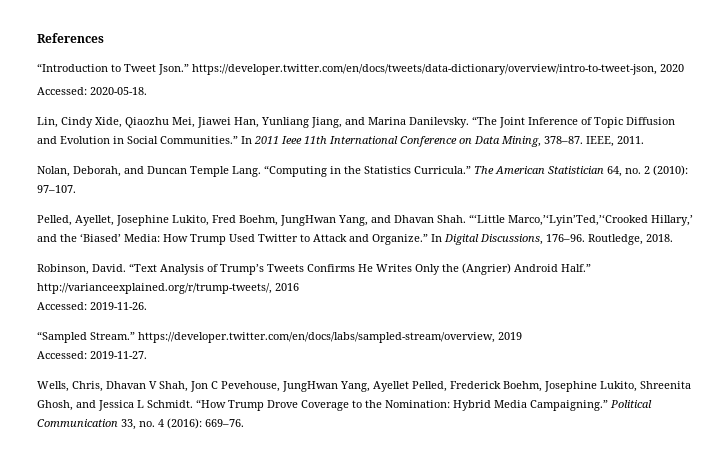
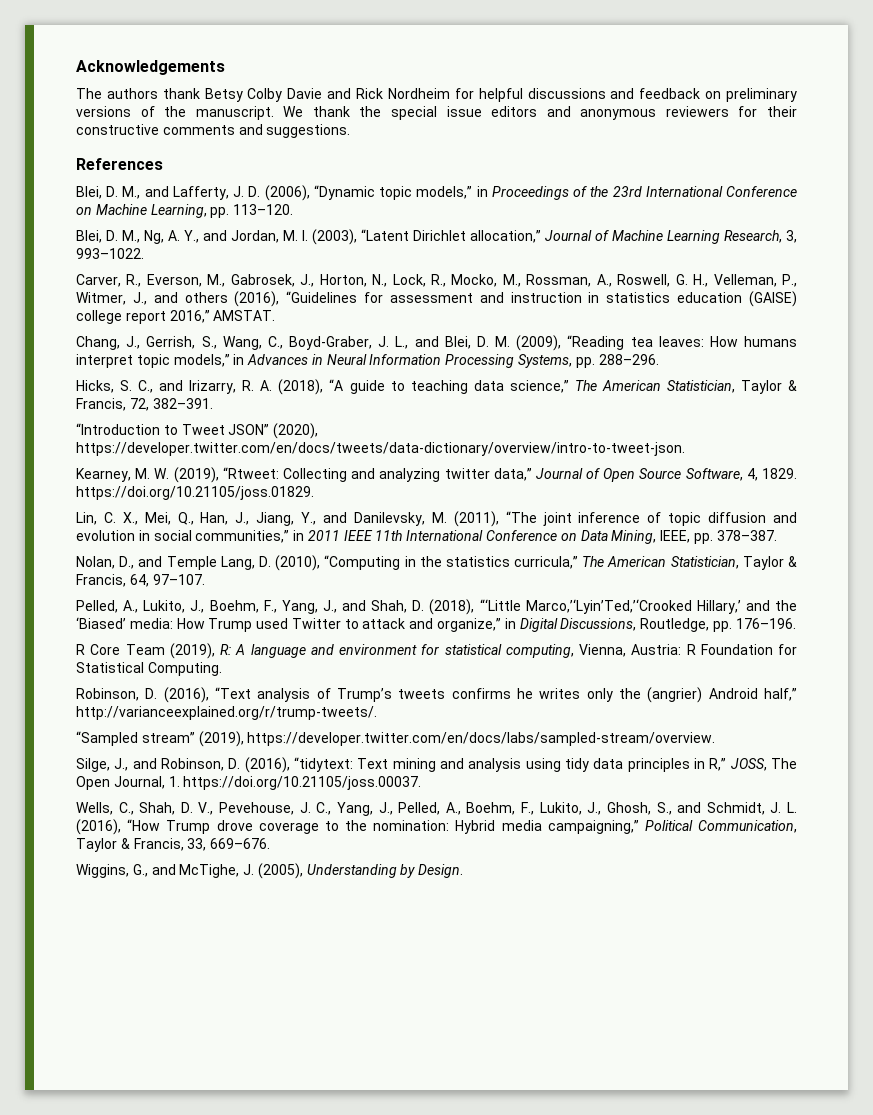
+ Acknowledgements
+ The authors thank Betsy Colby Davie and Rick Nordheim for helpful discussions and feedback on preliminary versions of the manuscript. We thank the special issue editors and anonymous reviewers for their constructive comments and suggestions.
  References
- “Introduction to Tweet Json.” https://developer.twitter.com/en/docs/tweets/data-dictionary/overview/intro-to-tweet-json, 2020
- Accessed: 2020-05-18.
- Lin, Cindy Xide, Qiaozhu Mei, Jiawei Han, Yunliang Jiang, and Marina Danilevsky. “The Joint Inference of Topic Diffusion and Evolution in Social Communities.” In 2011 Ieee 11th International Conference on Data Mining, 378–87. IEEE, 2011.
- Nolan, Deborah, and Duncan Temple Lang. “Computing in the Statistics Curricula.” The American Statistician 64, no. 2 (2010): 97–107.
- Pelled, Ayellet, Josephine Lukito, Fred Boehm, JungHwan Yang, and Dhavan Shah. “‘Little Marco,’‘Lyin’Ted,’‘Crooked Hillary,’ and the ‘Biased’ Media: How Trump Used Twitter to Attack and Organize.” In Digital Discussions, 176–96. Routledge, 2018.
- Robinson, David. “Text Analysis of Trump’s Tweets Confirms He Writes Only the (Angrier) Android Half.” http://varianceexplained.org/r/trump-tweets/, 2016
- Accessed: 2019-11-26.
- “Sampled Stream.” https://developer.twitter.com/en/docs/labs/sampled-stream/overview, 2019
- Accessed: 2019-11-27.
- Wells, Chris, Dhavan V Shah, Jon C Pevehouse, JungHwan Yang, Ayellet Pelled, Frederick Boehm, Josephine Lukito, Shreenita Ghosh, and Jessica L Schmidt. “How Trump Drove Coverage to the Nomination: Hybrid Media Campaigning.” Political Communication 33, no. 4 (2016): 669–76.
+ Blei, D. M., and Lafferty, J. D. (2006), “Dynamic topic models,” in Proceedings of the 23rd International Conference on Machine Learning, pp. 113–120.
+ Blei, D. M., Ng, A. Y., and Jordan, M. I. (2003), “Latent Dirichlet allocation,” Journal of Machine Learning Research, 3, 993–1022.
+ Carver, R., Everson, M., Gabrosek, J., Horton, N., Lock, R., Mocko, M., Rossman, A., Roswell, G. H., Velleman, P., Witmer, J., and others (2016), “Guidelines for assessment and instruction in statistics education (GAISE) college report 2016,” AMSTAT.
+ Chang, J., Gerrish, S., Wang, C., Boyd-Graber, J. L., and Blei, D. M. (2009), “Reading tea leaves: How humans interpret topic models,” in Advances in Neural Information Processing Systems, pp. 288–296.
+ Hicks, S. C., and Irizarry, R. A. (2018), “A guide to teaching data science,” The American Statistician, Taylor & Francis, 72, 382–391.
+ “Introduction to Tweet JSON” (2020), https://developer.twitter.com/en/docs/tweets/data-dictionary/overview/intro-to-tweet-json.
+ Kearney, M. W. (2019), “Rtweet: Collecting and analyzing twitter data,” Journal of Open Source Software, 4, 1829. https://doi.org/10.21105/joss.01829.
+ Lin, C. X., Mei, Q., Han, J., Jiang, Y., and Danilevsky, M. (2011), “The joint inference of topic diffusion and evolution in social communities,” in 2011 IEEE 11th International Conference on Data Mining, IEEE, pp. 378–387.
+ Nolan, D., and Temple Lang, D. (2010), “Computing in the statistics curricula,” The American Statistician, Taylor & Francis, 64, 97–107.
+ Pelled, A., Lukito, J., Boehm, F., Yang, J., and Shah, D. (2018), “‘Little Marco,’‘Lyin’Ted,’‘Crooked Hillary,’ and the ‘Biased’ media: How Trump used Twitter to attack and organize,” in Digital Discussions, Routledge, pp. 176–196.
+ R Core Team (2019), R: A language and environment for statistical computing, Vienna, Austria: R Foundation for Statistical Computing.
+ Robinson, D. (2016), “Text analysis of Trump’s tweets confirms he writes only the (angrier) Android half,” http://varianceexplained.org/r/trump-tweets/.
+ “Sampled stream” (2019), https://developer.twitter.com/en/docs/labs/sampled-stream/overview.
+ Silge, J., and Robinson, D. (2016), “tidytext: Text mining and analysis using tidy data principles in R,” JOSS, The Open Journal, 1. https://doi.org/10.21105/joss.00037.
+ Wells, C., Shah, D. V., Pevehouse, J. C., Yang, J., Pelled, A., Boehm, F., Lukito, J., Ghosh, S., and Schmidt, J. L. (2016), “How Trump drove coverage to the nomination: Hybrid media campaigning,” Political Communication, Taylor & Francis, 33, 669–676.
+ Wiggins, G., and McTighe, J. (2005), Understanding by Design.

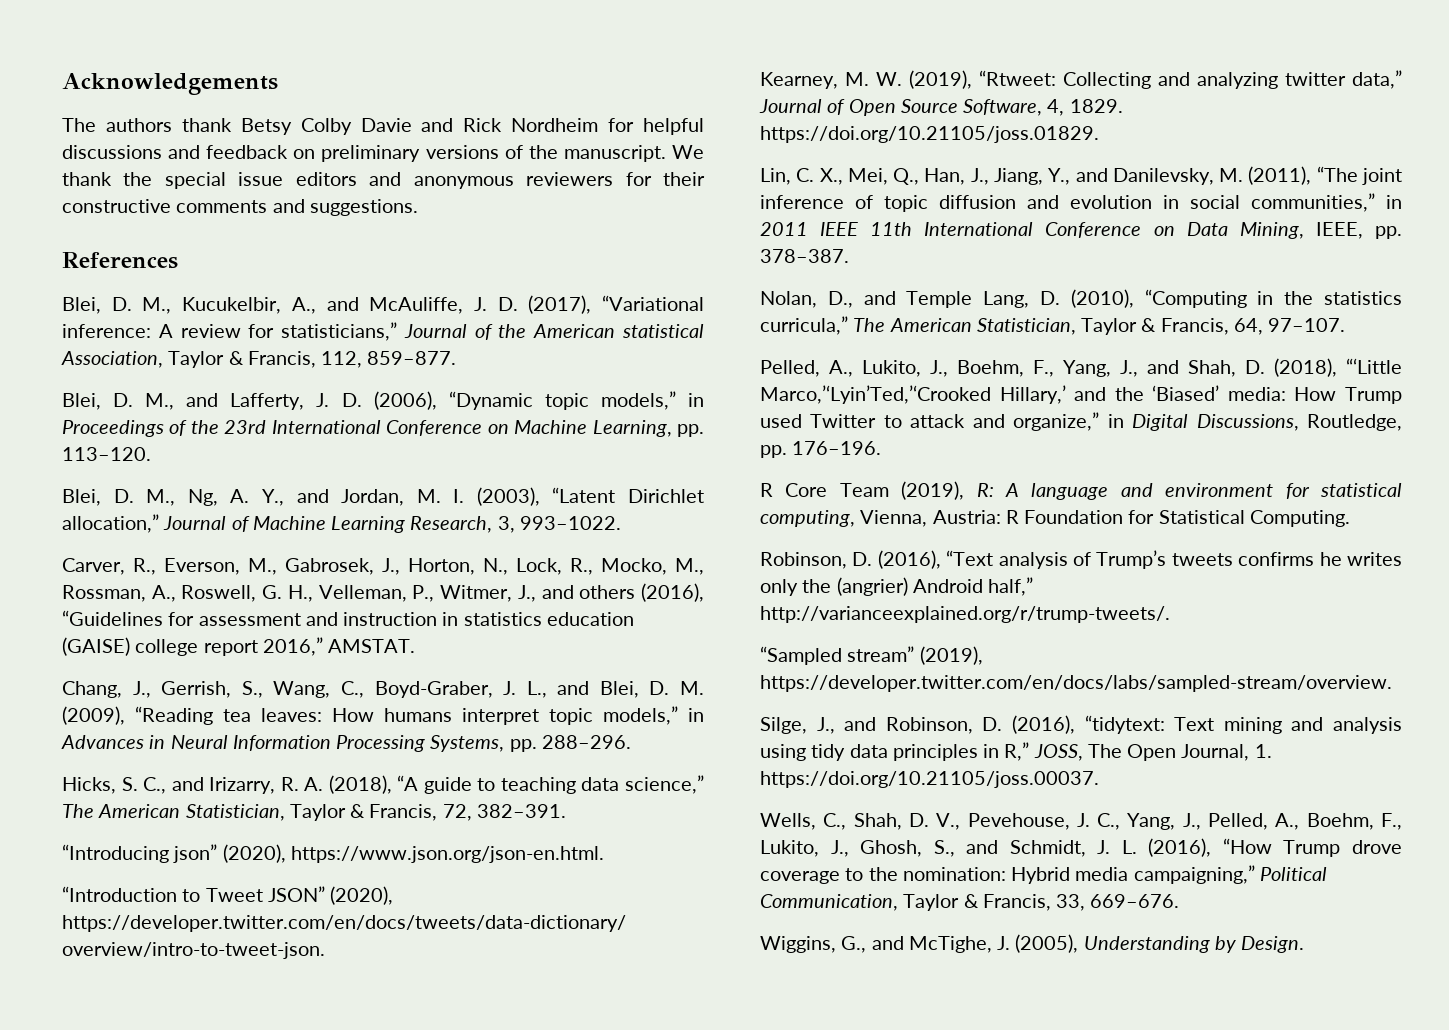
+ Blei, D. M., Kucukelbir, A., and McAuliffe, J. D. (2017), “Variational inference: A review for statisticians,” Journal of the American statistical Association, Taylor & Francis, 112, 859–877.
+ “Introducing json” (2020), https://www.json.org/json-en.html.

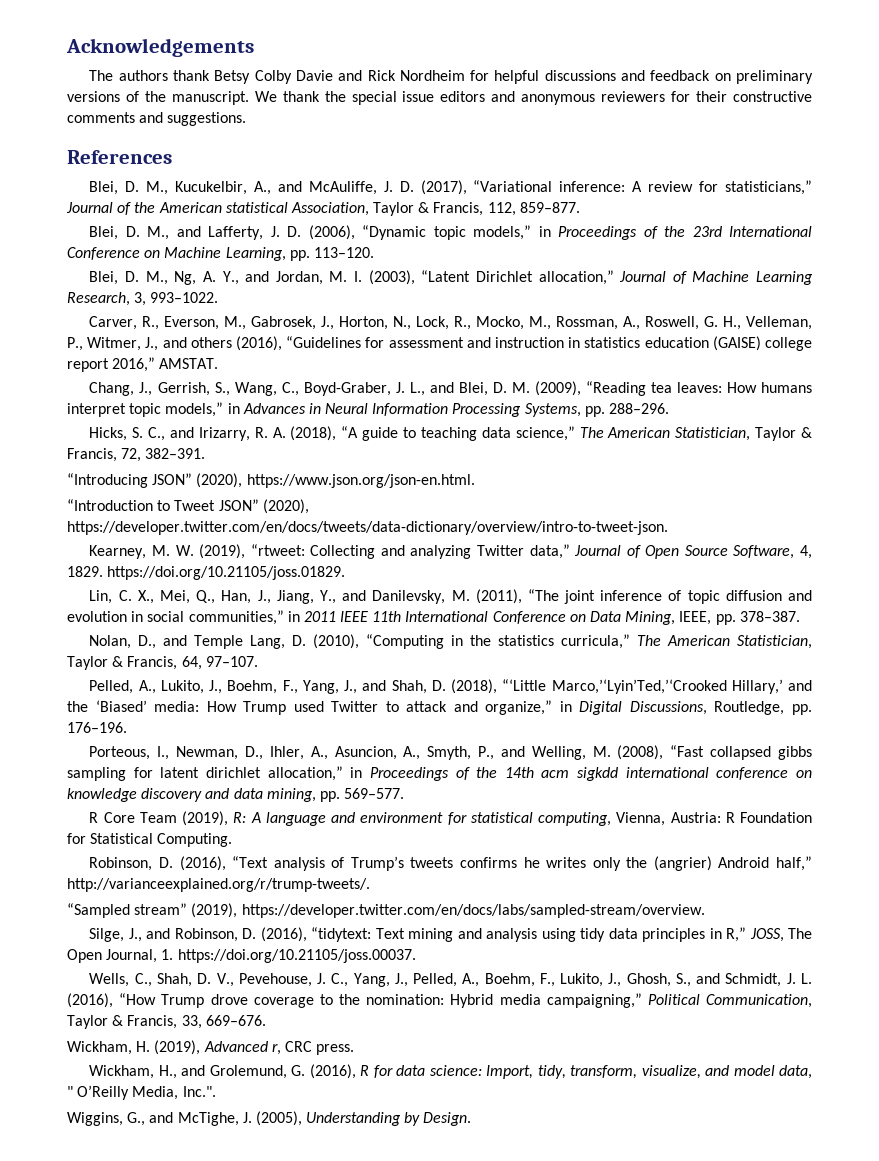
- “Introducing json” (2020), https://www.json.org/json-en.html.
+ “Introducing JSON” (2020), https://www.json.org/json-en.html.
- Kearney, M. W. (2019), “Rtweet: Collecting and analyzing twitter data,” Journal of Open Source Software, 4, 1829. https://doi.org/10.21105/joss.01829.
+ Kearney, M. W. (2019), “rtweet: Collecting and analyzing Twitter data,” Journal of Open Source Software, 4, 1829. https://doi.org/10.21105/joss.01829.
+ Porteous, I., Newman, D., Ihler, A., Asuncion, A., Smyth, P., and Welling, M. (2008), “Fast collapsed gibbs sampling for latent dirichlet allocation,” in Proceedings of the 14th acm sigkdd international conference on knowledge discovery and data mining, pp. 569–577.
+ Wickham, H. (2019), Advanced r, CRC press.
+ Wickham, H., and Grolemund, G. (2016), R for data science: Import, tidy, transform, visualize, and model data, " O’Reilly Media, Inc.".

